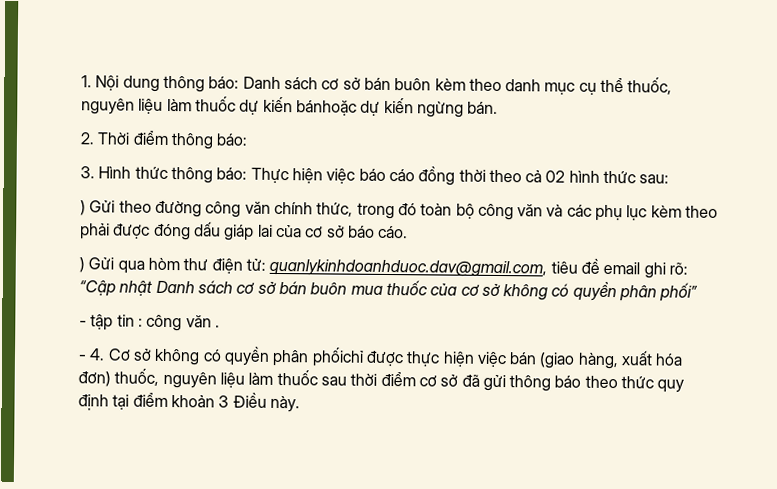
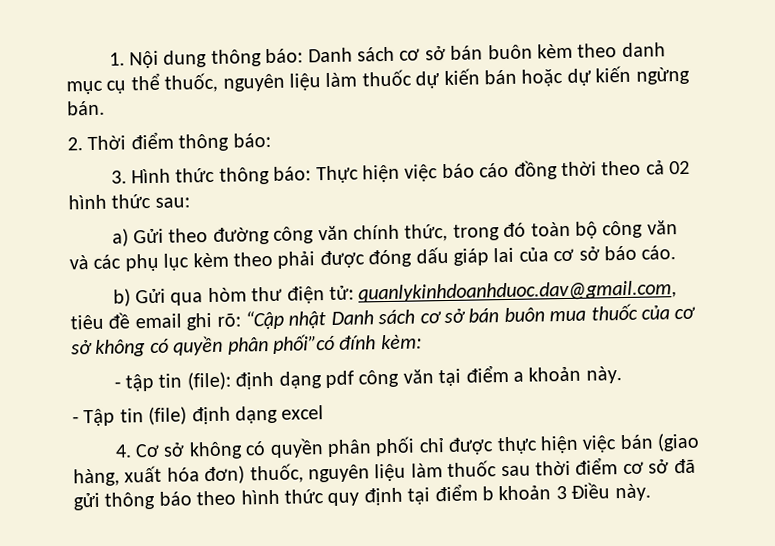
- 1. Nội dung thông báo: Danh sách cơ sở bán buôn kèm theo danh mục cụ thể thuốc, nguyên liệu làm thuốc dự kiến bánhoặc dự kiến ngừng bán.
+ 1. Nội dung thông báo: Danh sách cơ sở bán buôn kèm theo danh mục cụ thể thuốc, nguyên liệu làm thuốc dự kiến bán hoặc dự kiến ngừng bán.
- ) Gửi theo đường công văn chính thức, trong đó toàn bộ công văn và các phụ lục kèm theo phải được đóng dấu giáp lai của cơ sở báo cáo.
+ a) Gửi theo đường công văn chính thức, trong đó toàn bộ công văn và các phụ lục kèm theo phải được đóng dấu giáp lai của cơ sở báo cáo.
- ) Gửi qua hòm thư điện tử: quanlykinhdoanhduoc.dav@gmail.com, tiêu đề email ghi rõ: “Cập nhật Danh sách cơ sở bán buôn mua thuốc của cơ sở không có quyền phân phối”
+ b) Gửi qua hòm thư điện tử: quanlykinhdoanhduoc.dav@gmail.com, tiêu đề email ghi rõ: “Cập nhật Danh sách cơ sở bán buôn mua thuốc của cơ sở không có quyền phân phối”có đính kèm:
- - tập tin : công văn .
- - 4. Cơ sở không có quyền phân phốichỉ được thực hiện việc bán (giao hàng, xuất hóa đơn) thuốc, nguyên liệu làm thuốc sau thời điểm cơ sở đã gửi thông báo theo thức quy định tại điểm khoản 3 Điều này.
+ - tập tin (file): định dạng pdf công văn tại điểm a khoản này.
+ - Tập tin (file) định dạng excel
+ 4. Cơ sở không có quyền phân phối chỉ được thực hiện việc bán (giao hàng, xuất hóa đơn) thuốc, nguyên liệu làm thuốc sau thời điểm cơ sở đã gửi thông báo theo hình thức quy định tại điểm b khoản 3 Điều này.

